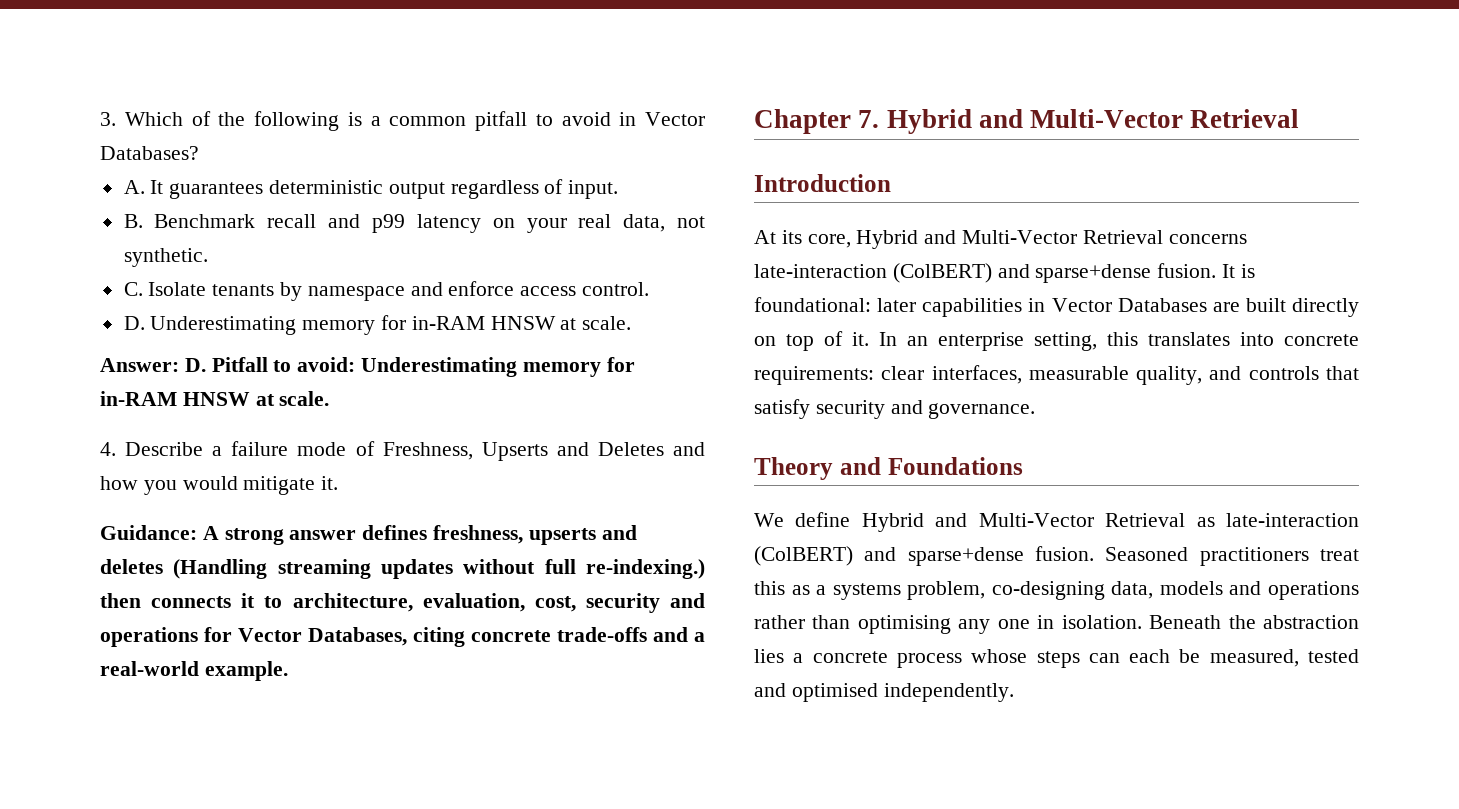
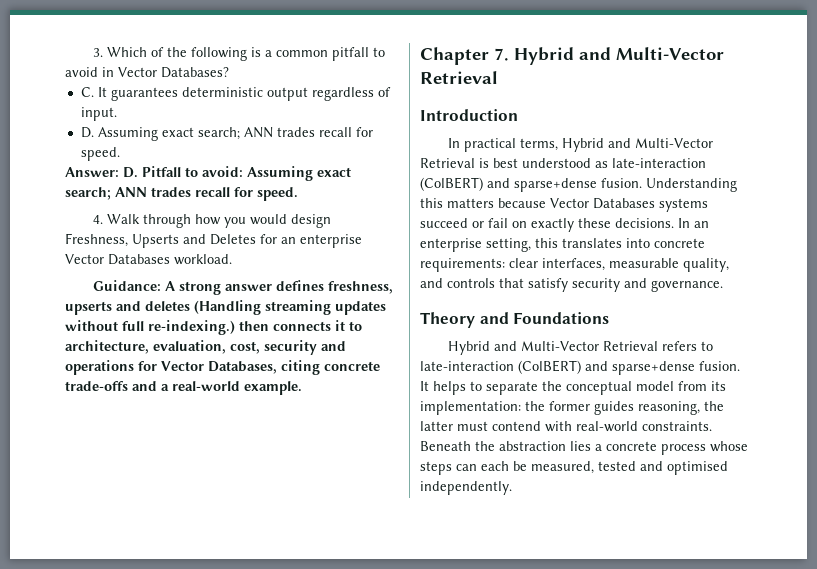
- A. It guarantees deterministic output regardless of input.
+ C. It guarantees deterministic output regardless of input.
- B. Benchmark recall and p99 latency on your real data, not synthetic.
- C. Isolate tenants by namespace and enforce access control.
- D. Underestimating memory for in-RAM HNSW at scale.
+ D. Assuming exact search; ANN trades recall for speed.
- Answer: D. Pitfall to avoid: Underestimating memory for in-RAM HNSW at scale.
- 4. Describe a failure mode of Freshness, Upserts and Deletes and how you would mitigate it.
+ Answer: D. Pitfall to avoid: Assuming exact search; ANN trades recall for speed.
+ 4. Walk through how you would design Freshness, Upserts and Deletes for an enterprise Vector Databases workload.
- At its core, Hybrid and Multi-Vector Retrieval concerns late-interaction (ColBERT) and sparse+dense fusion. It is foundational: later capabilities in Vector Databases are built directly on top of it.
+ In practical terms, Hybrid and Multi-Vector Retrieval is best understood as late-interaction (ColBERT) and sparse+dense fusion. Understanding this matters because Vector Databases systems succeed or fail on exactly these decisions.
- We define Hybrid and Multi-Vector Retrieval as late-interaction (ColBERT) and sparse+dense fusion. Seasoned practitioners treat this as a systems problem, co-designing data, models and operations rather than optimising any one in isolation.
+ Hybrid and Multi-Vector Retrieval refers to late-interaction (ColBERT) and sparse+dense fusion. It helps to separate the conceptual model from its implementation: the former guides reasoning, the latter must contend with real-world constraints.

